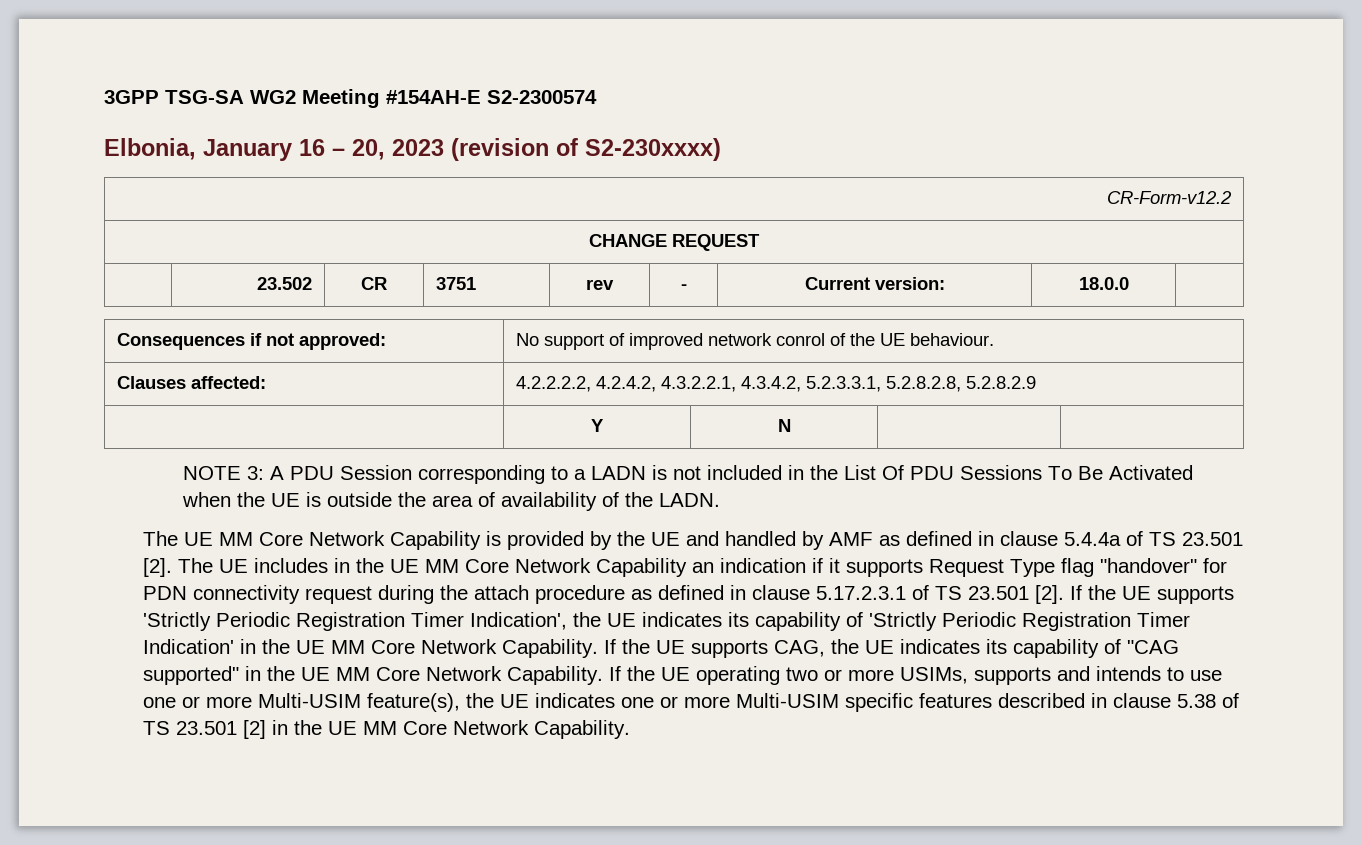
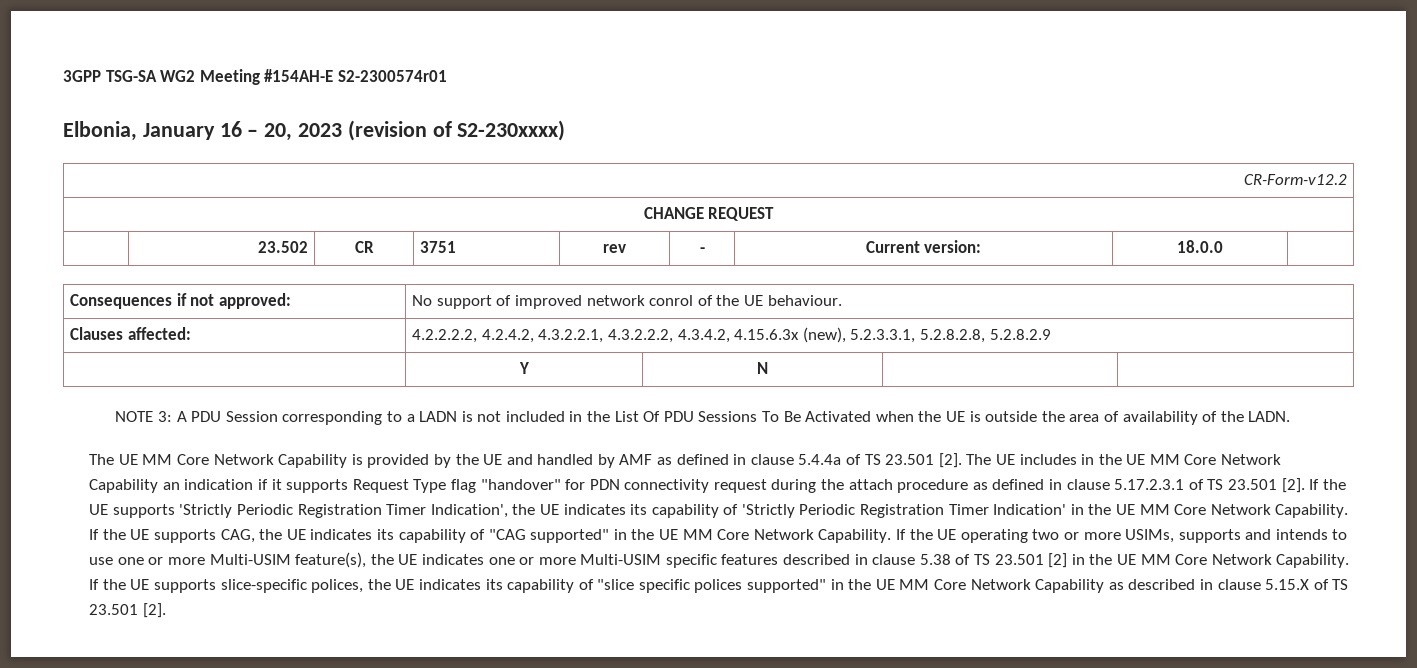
- 3GPP TSG-SA WG2 Meeting #154AH-E S2-2300574
+ 3GPP TSG-SA WG2 Meeting #154AH-E S2-2300574r01
- Clauses affected: | 4.2.2.2.2, 4.2.4.2, 4.3.2.2.1, 4.3.4.2, 5.2.3.3.1, 5.2.8.2.8, 5.2.8.2.9
+ Clauses affected: | 4.2.2.2.2, 4.2.4.2, 4.3.2.2.1, 4.3.2.2.2, 4.3.4.2, 4.15.6.3x (new), 5.2.3.3.1, 5.2.8.2.8, 5.2.8.2.9
+ If the UE supports slice-specific polices, the UE indicates its capability of "slice specific polices supported" in the UE MM Core Network Capability as described in clause 5.15.X of TS 23.501 [2].

